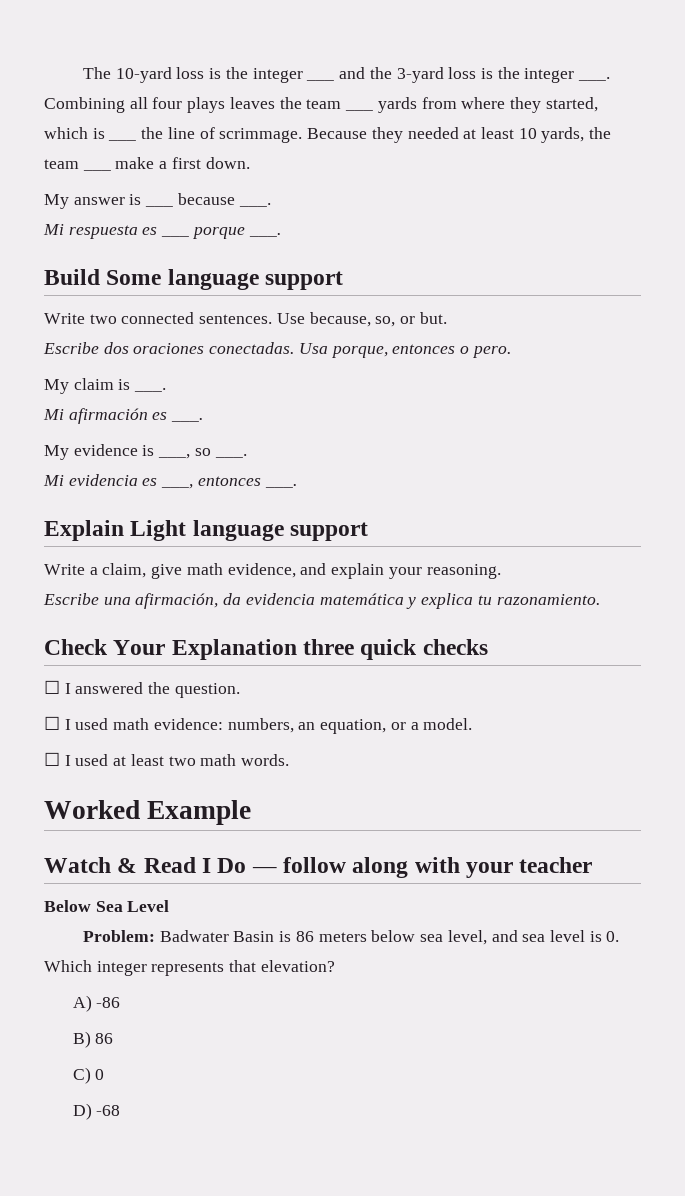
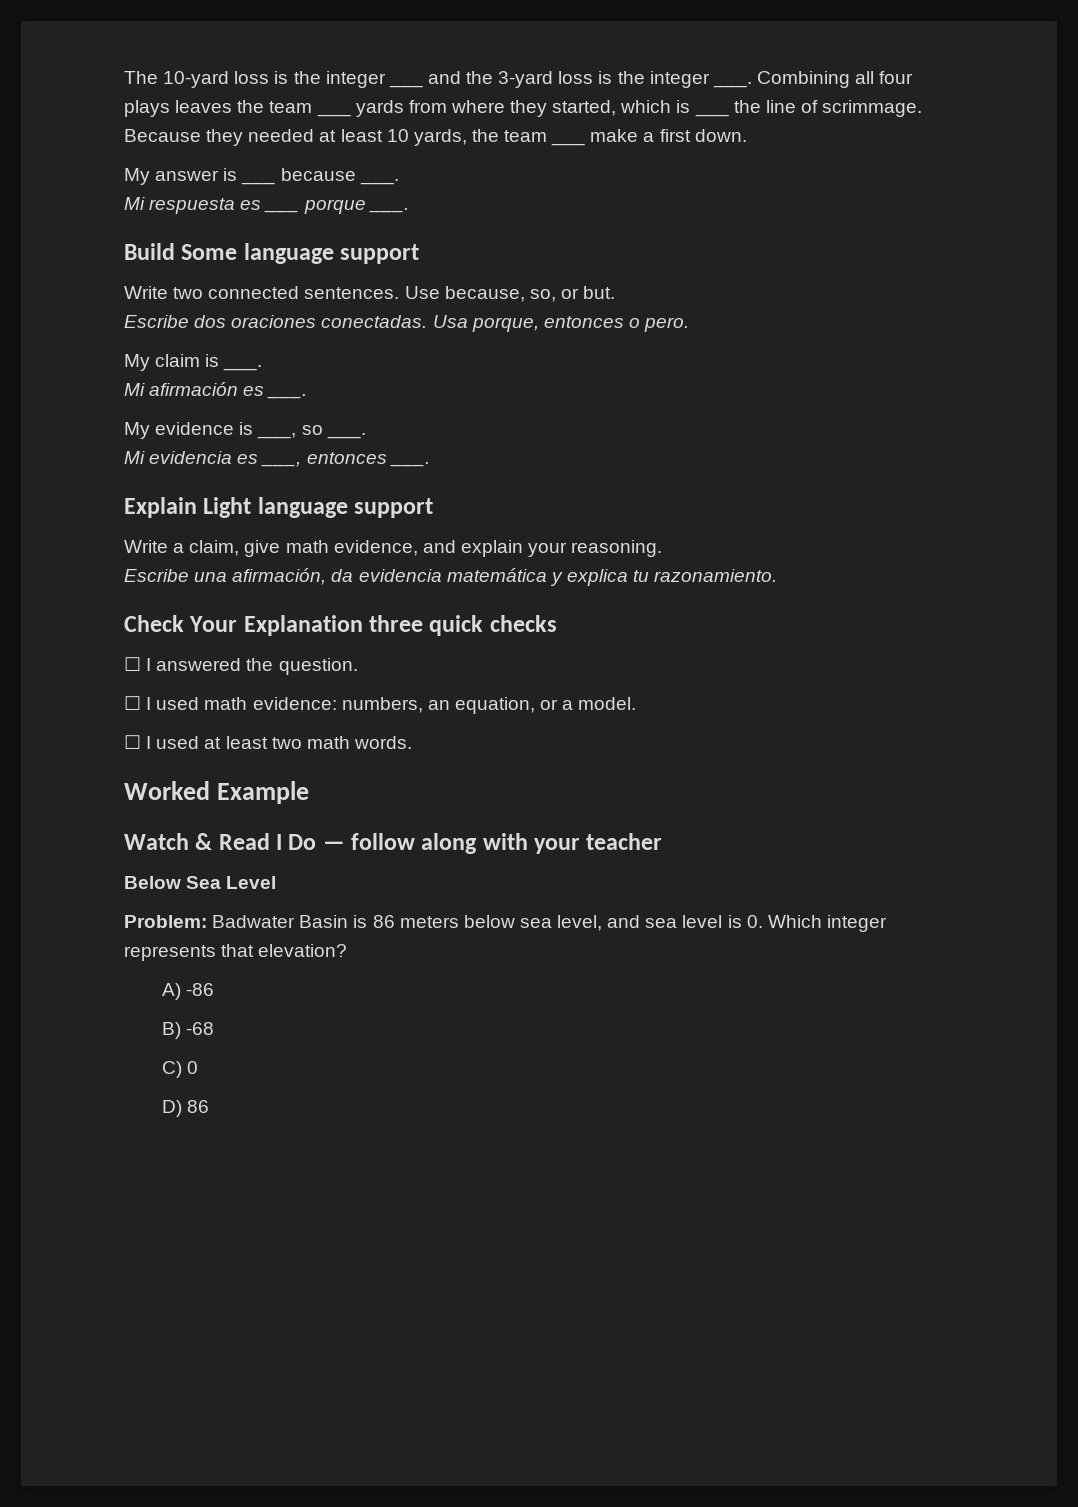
- B) 86
+ B) -68
- D) -68
+ D) 86

